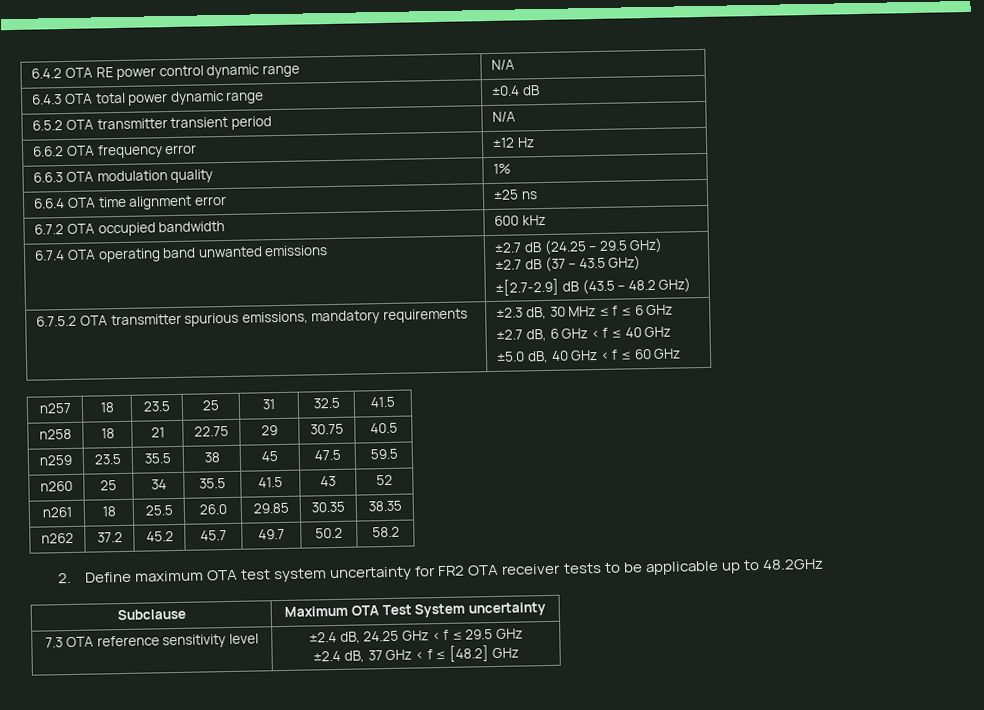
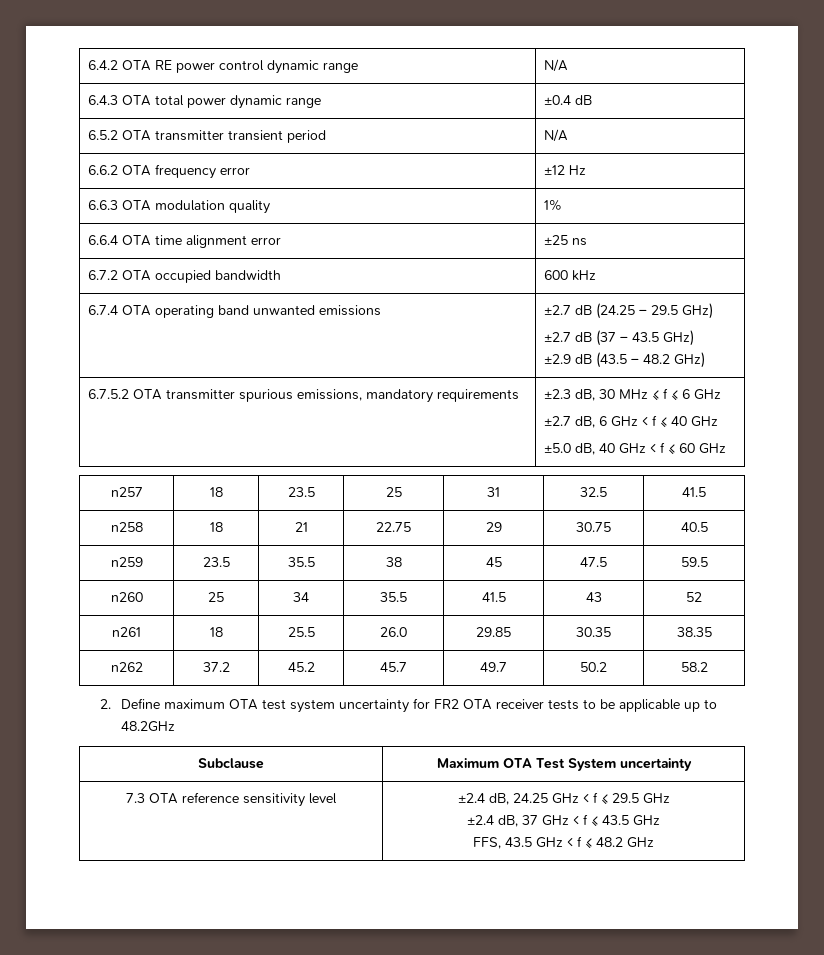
  6.7.4 OTA operating band unwanted emissions | ±2.7 dB (24.25 – 29.5 GHz)
  ±2.7 dB (37 – 43.5 GHz)
- ±[2.7-2.9] dB (43.5 – 48.2 GHz)
+ ±2.9 dB (43.5 – 48.2 GHz)
  7.3 OTA reference sensitivity level | ±2.4 dB, 24.25 GHz < f ≤ 29.5 GHz
- ±2.4 dB, 37 GHz < f ≤ [48.2] GHz
+ ±2.4 dB, 37 GHz < f ≤ 43.5 GHz
+ FFS, 43.5 GHz < f ≤ 48.2 GHz

